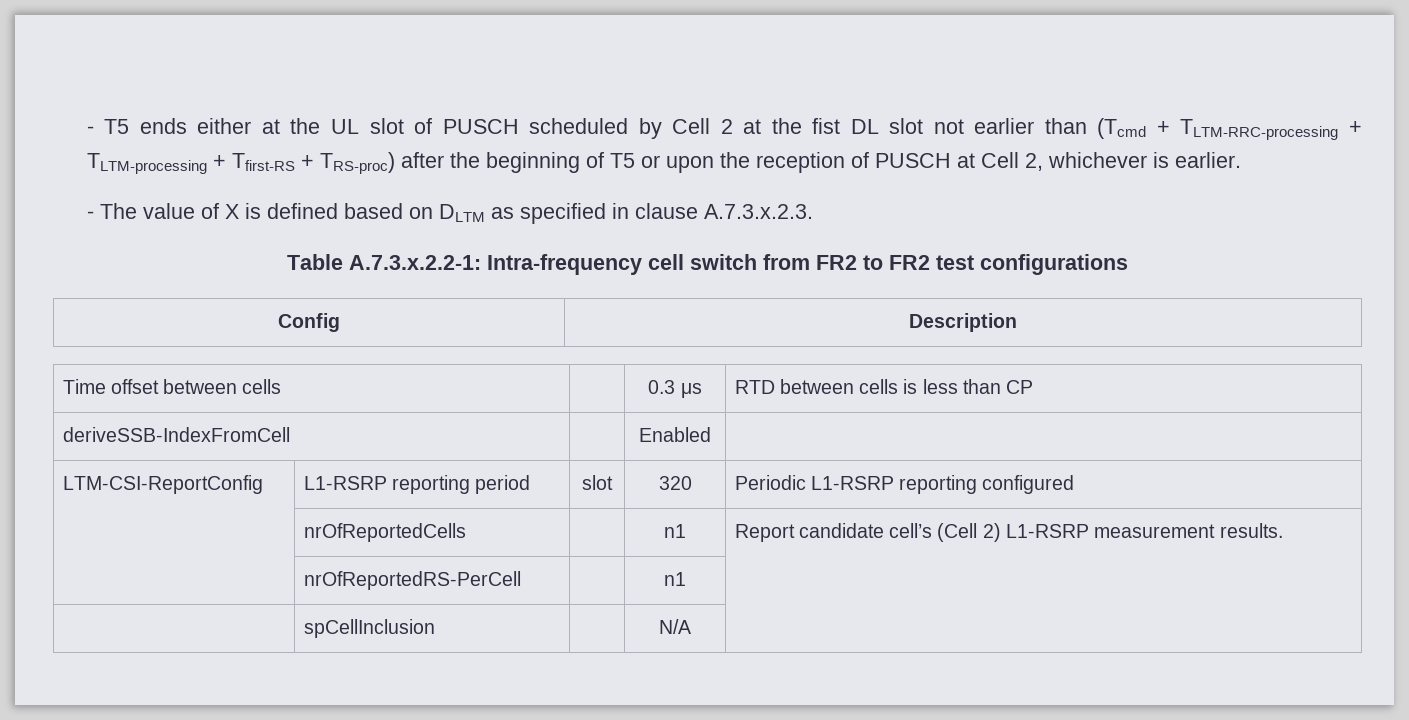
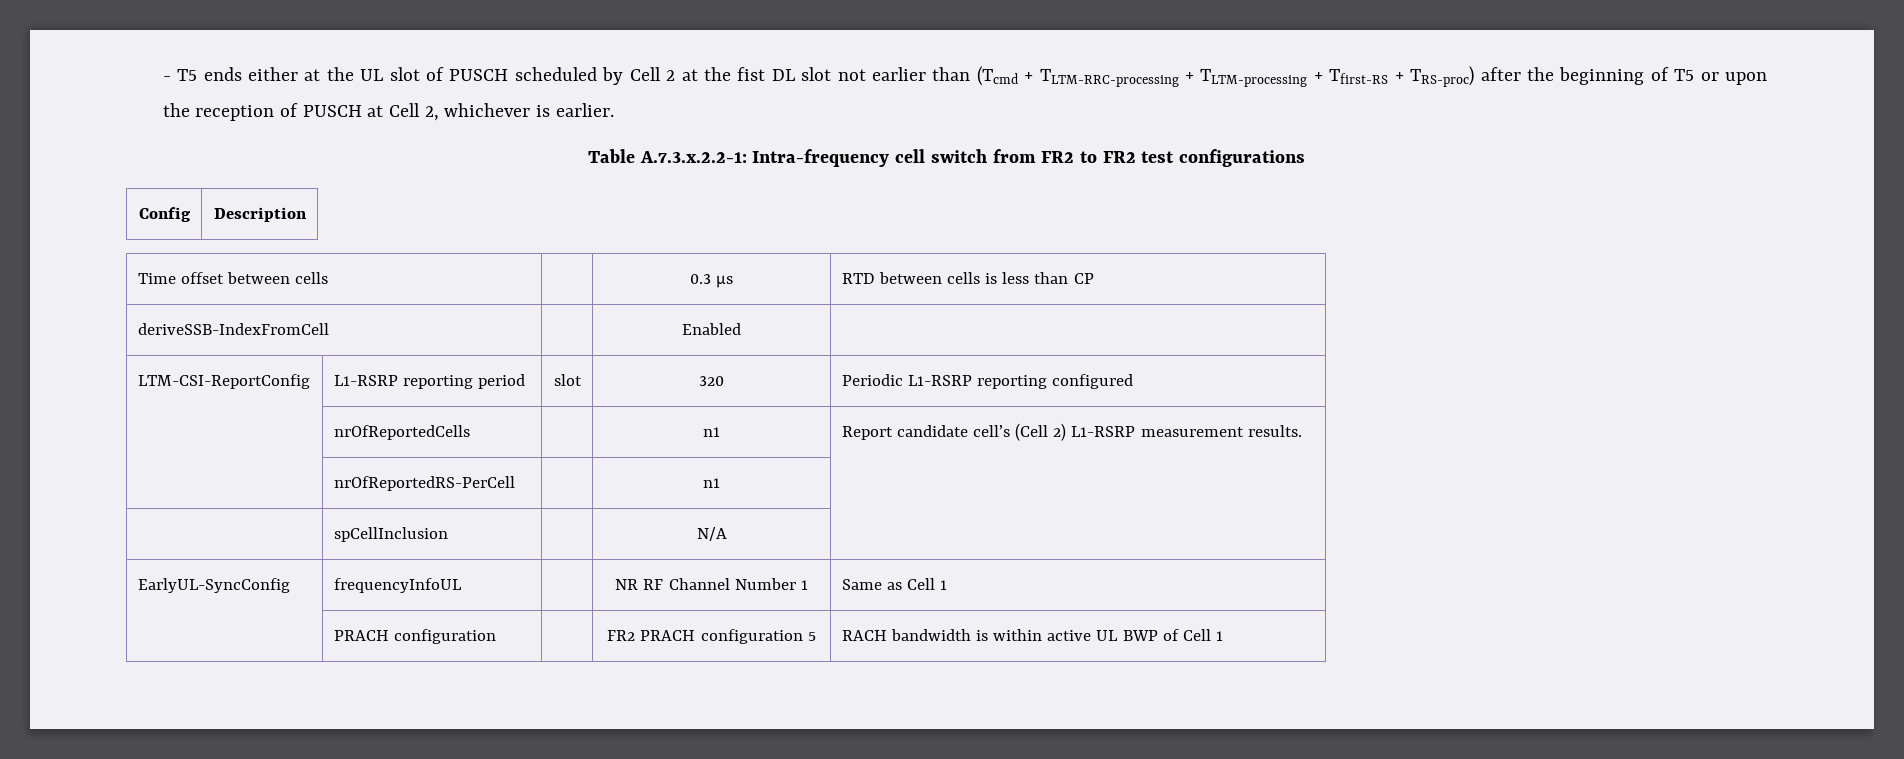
- - The value of X is defined based on DLTM as specified in clause A.7.3.x.2.3.
+ EarlyUL-SyncConfig | frequencyInfoUL | | NR RF Channel Number 1 | Same as Cell 1
+ | PRACH configuration | | FR2 PRACH configuration 5 | RACH bandwidth is within active UL BWP of Cell 1

